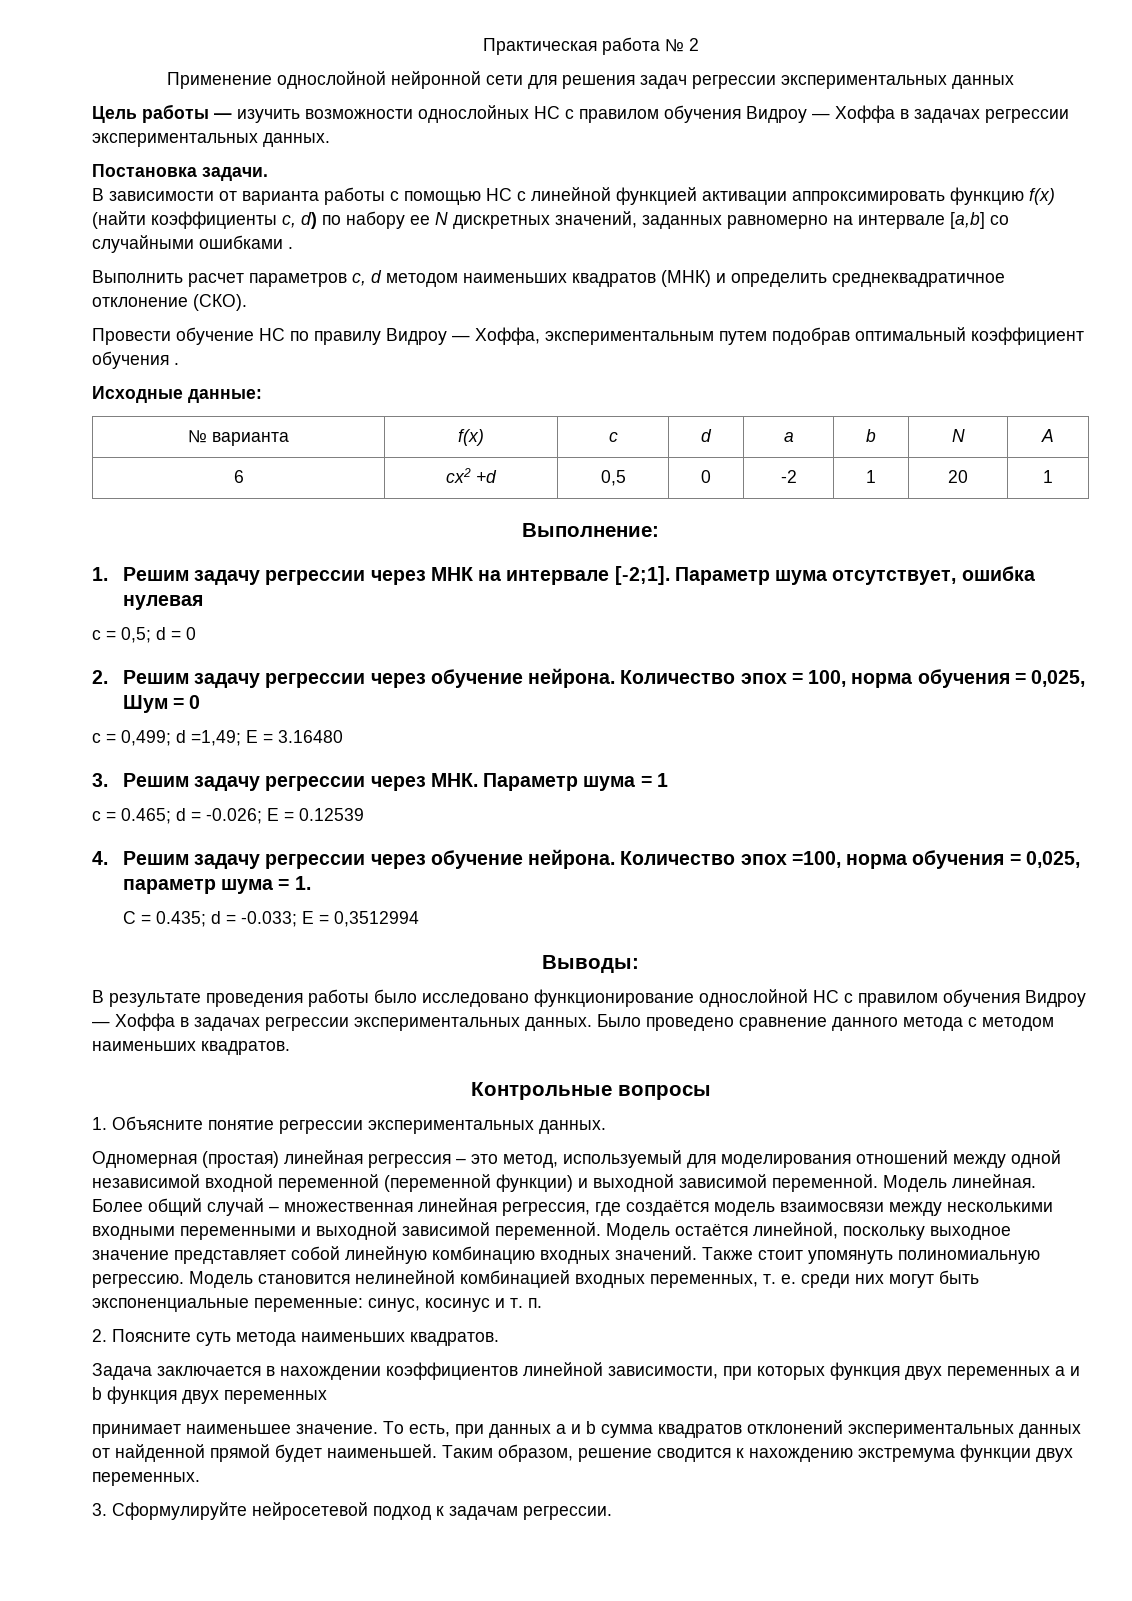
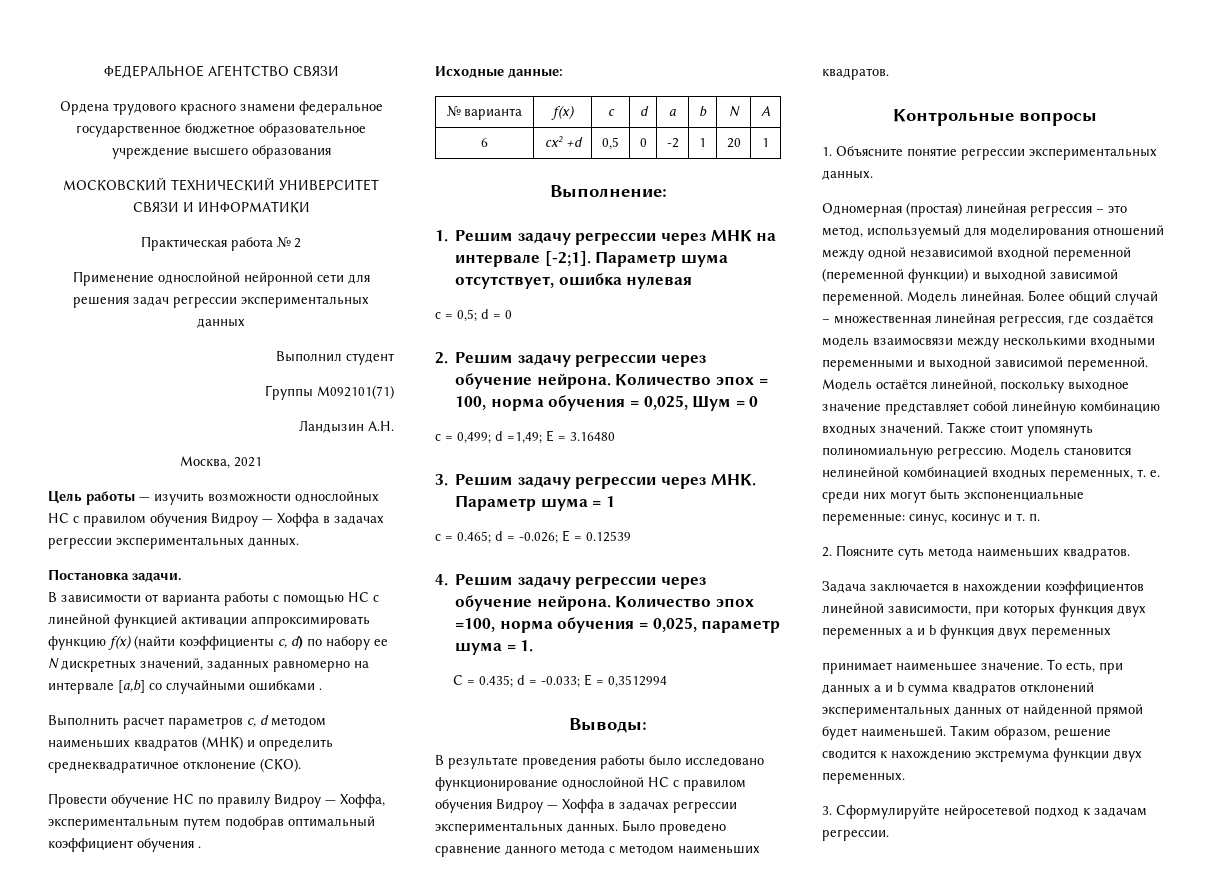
+ ФЕДЕРАЛЬНОЕ АГЕНТСТВО СВЯЗИ
+ Ордена трудового красного знамени федеральное государственное бюджетное образовательное учреждение высшего образования
+ МОСКОВСКИЙ ТЕХНИЧЕСКИЙ УНИВЕРСИТЕТ СВЯЗИ И ИНФОРМАТИКИ
+ Выполнил студент
+ Группы М092101(71)
+ Ландызин А.Н.
+ Москва, 2021

